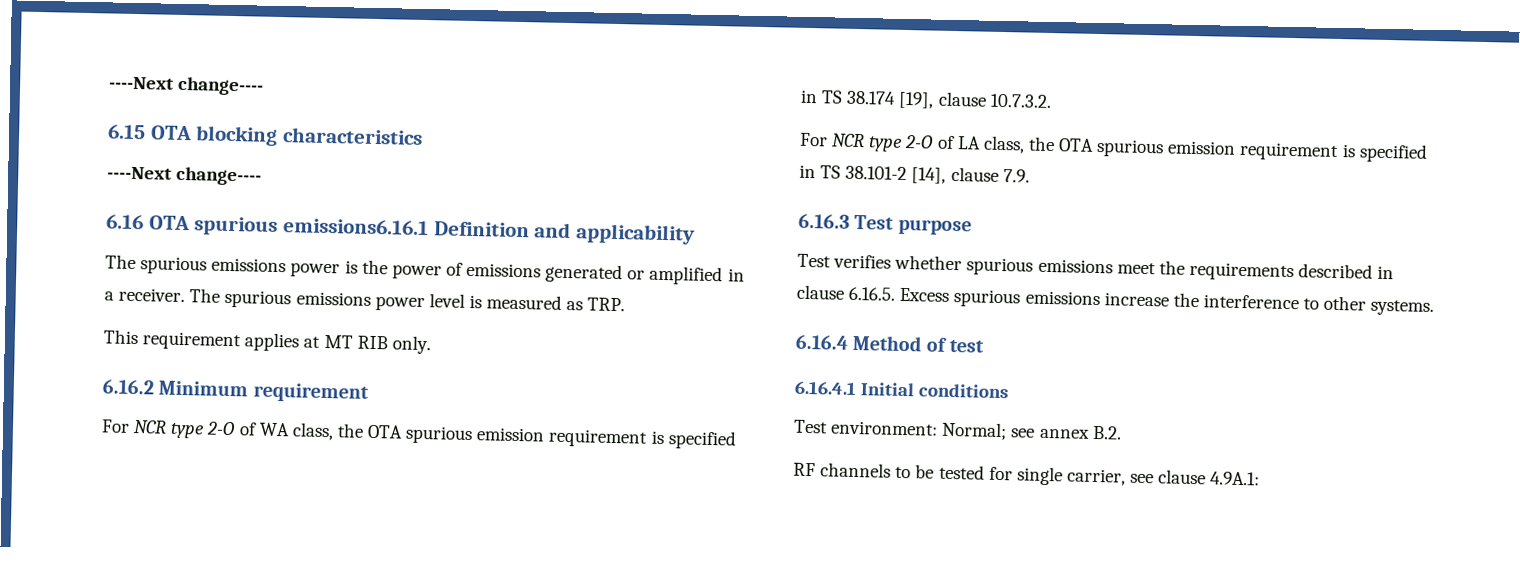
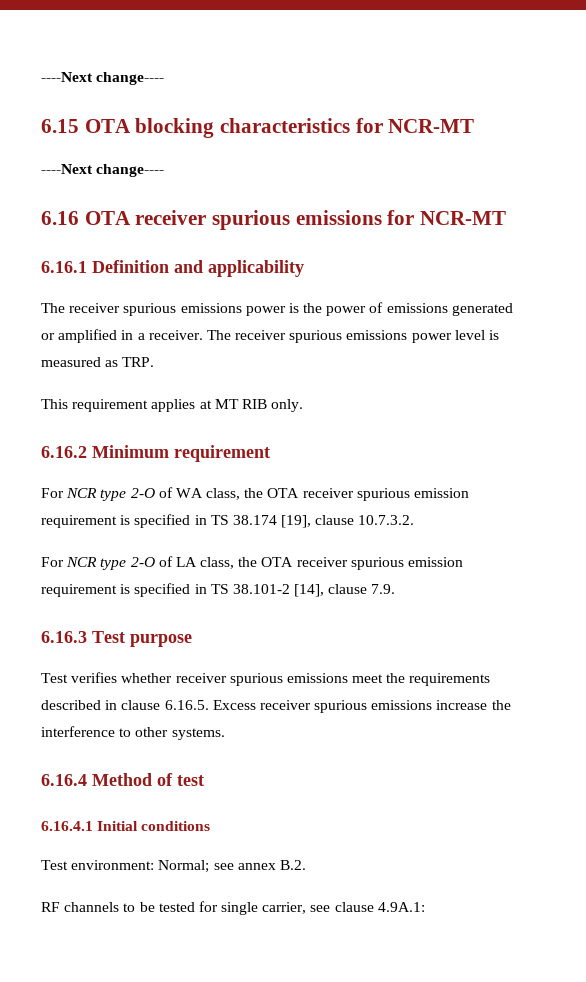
- 6.15 OTA blocking characteristics
+ 6.15 OTA blocking characteristics for NCR-MT
- 6.16 OTA spurious emissions6.16.1 Definition and applicability
+ 6.16 OTA receiver spurious emissions for NCR-MT
+ 6.16.1 Definition and applicability
- The spurious emissions power is the power of emissions generated or amplified in a receiver.
+ The receiver spurious emissions power is the power of emissions generated or amplified in a receiver.
- The spurious emissions power level is measured as TRP.
+ The receiver spurious emissions power level is measured as TRP.
- For NCR type 2-O of WA class, the OTA spurious emission requirement is specified in TS 38.174 [19], clause 10.7.3.2.
+ For NCR type 2-O of WA class, the OTA receiver spurious emission requirement is specified in TS 38.174 [19], clause 10.7.3.2.
- For NCR type 2-O of LA class, the OTA spurious emission requirement is specified in TS 38.101-2 [14], clause 7.9.
+ For NCR type 2-O of LA class, the OTA receiver spurious emission requirement is specified in TS 38.101-2 [14], clause 7.9.
- Test verifies whether spurious emissions meet the requirements described in clause 6.16.5. Excess spurious emissions increase the interference to other systems.
+ Test verifies whether receiver spurious emissions meet the requirements described in clause 6.16.5. Excess receiver spurious emissions increase the interference to other systems.

